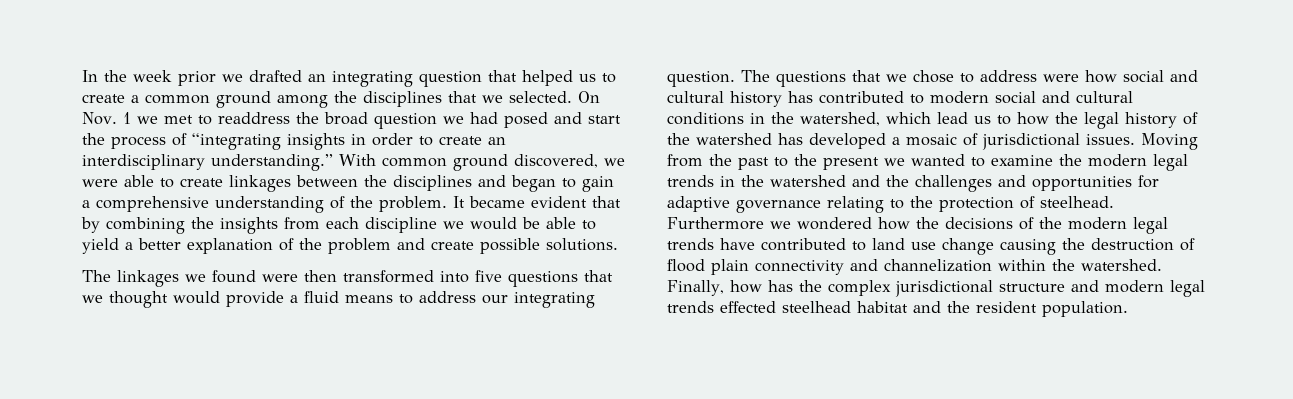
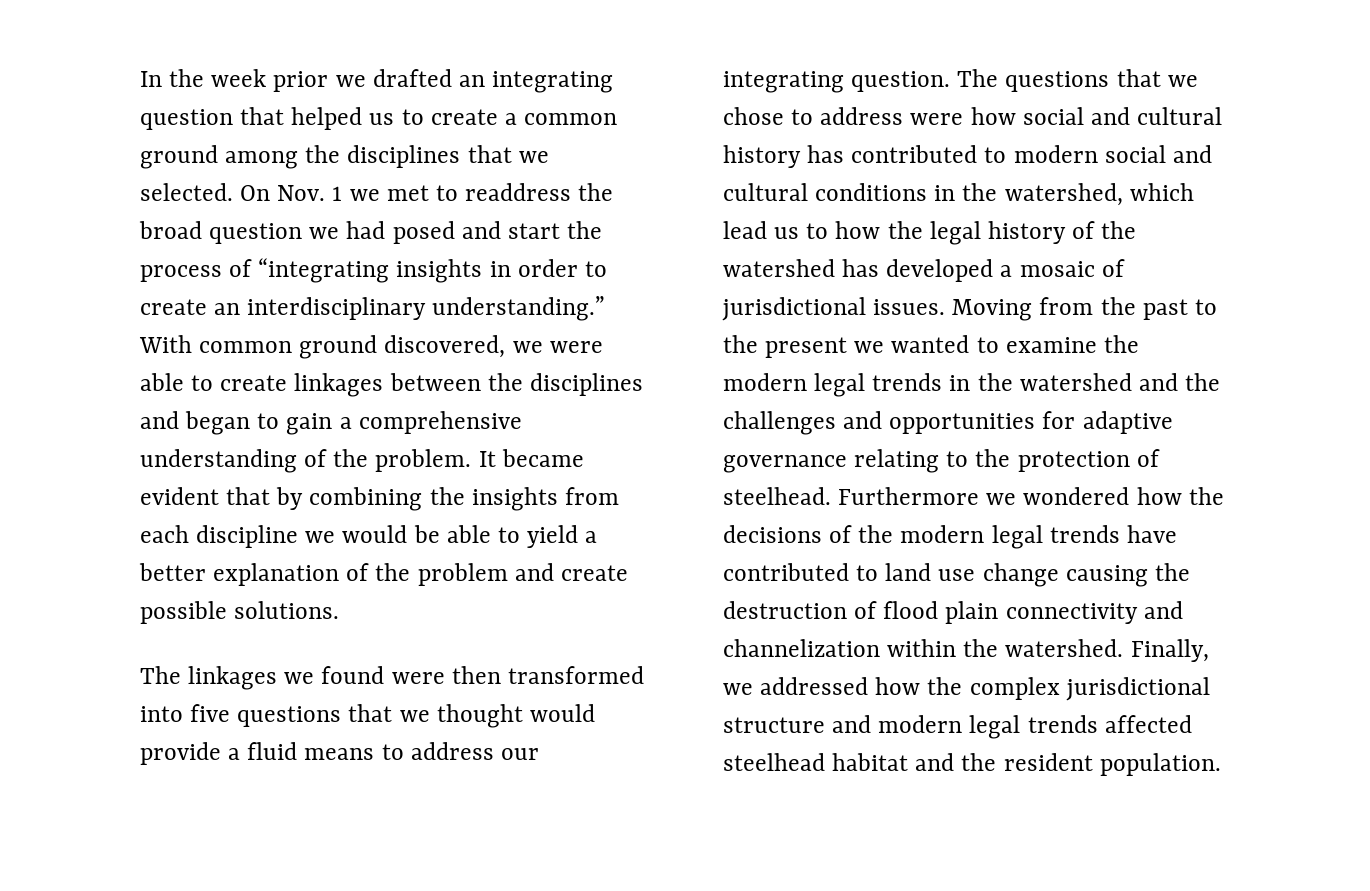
- Finally, how has the complex jurisdictional structure and modern legal trends effected steelhead habitat and the resident population.
+ Finally, we addressed how the complex jurisdictional structure and modern legal trends affected steelhead habitat and the resident population.

